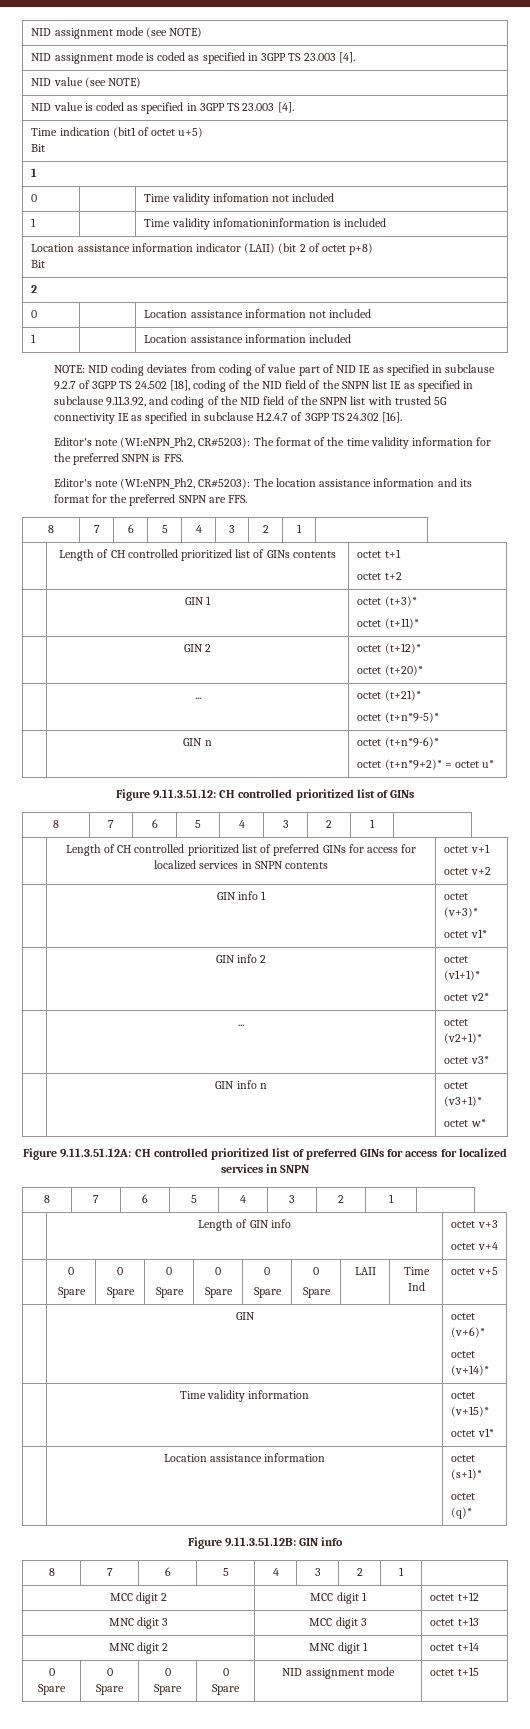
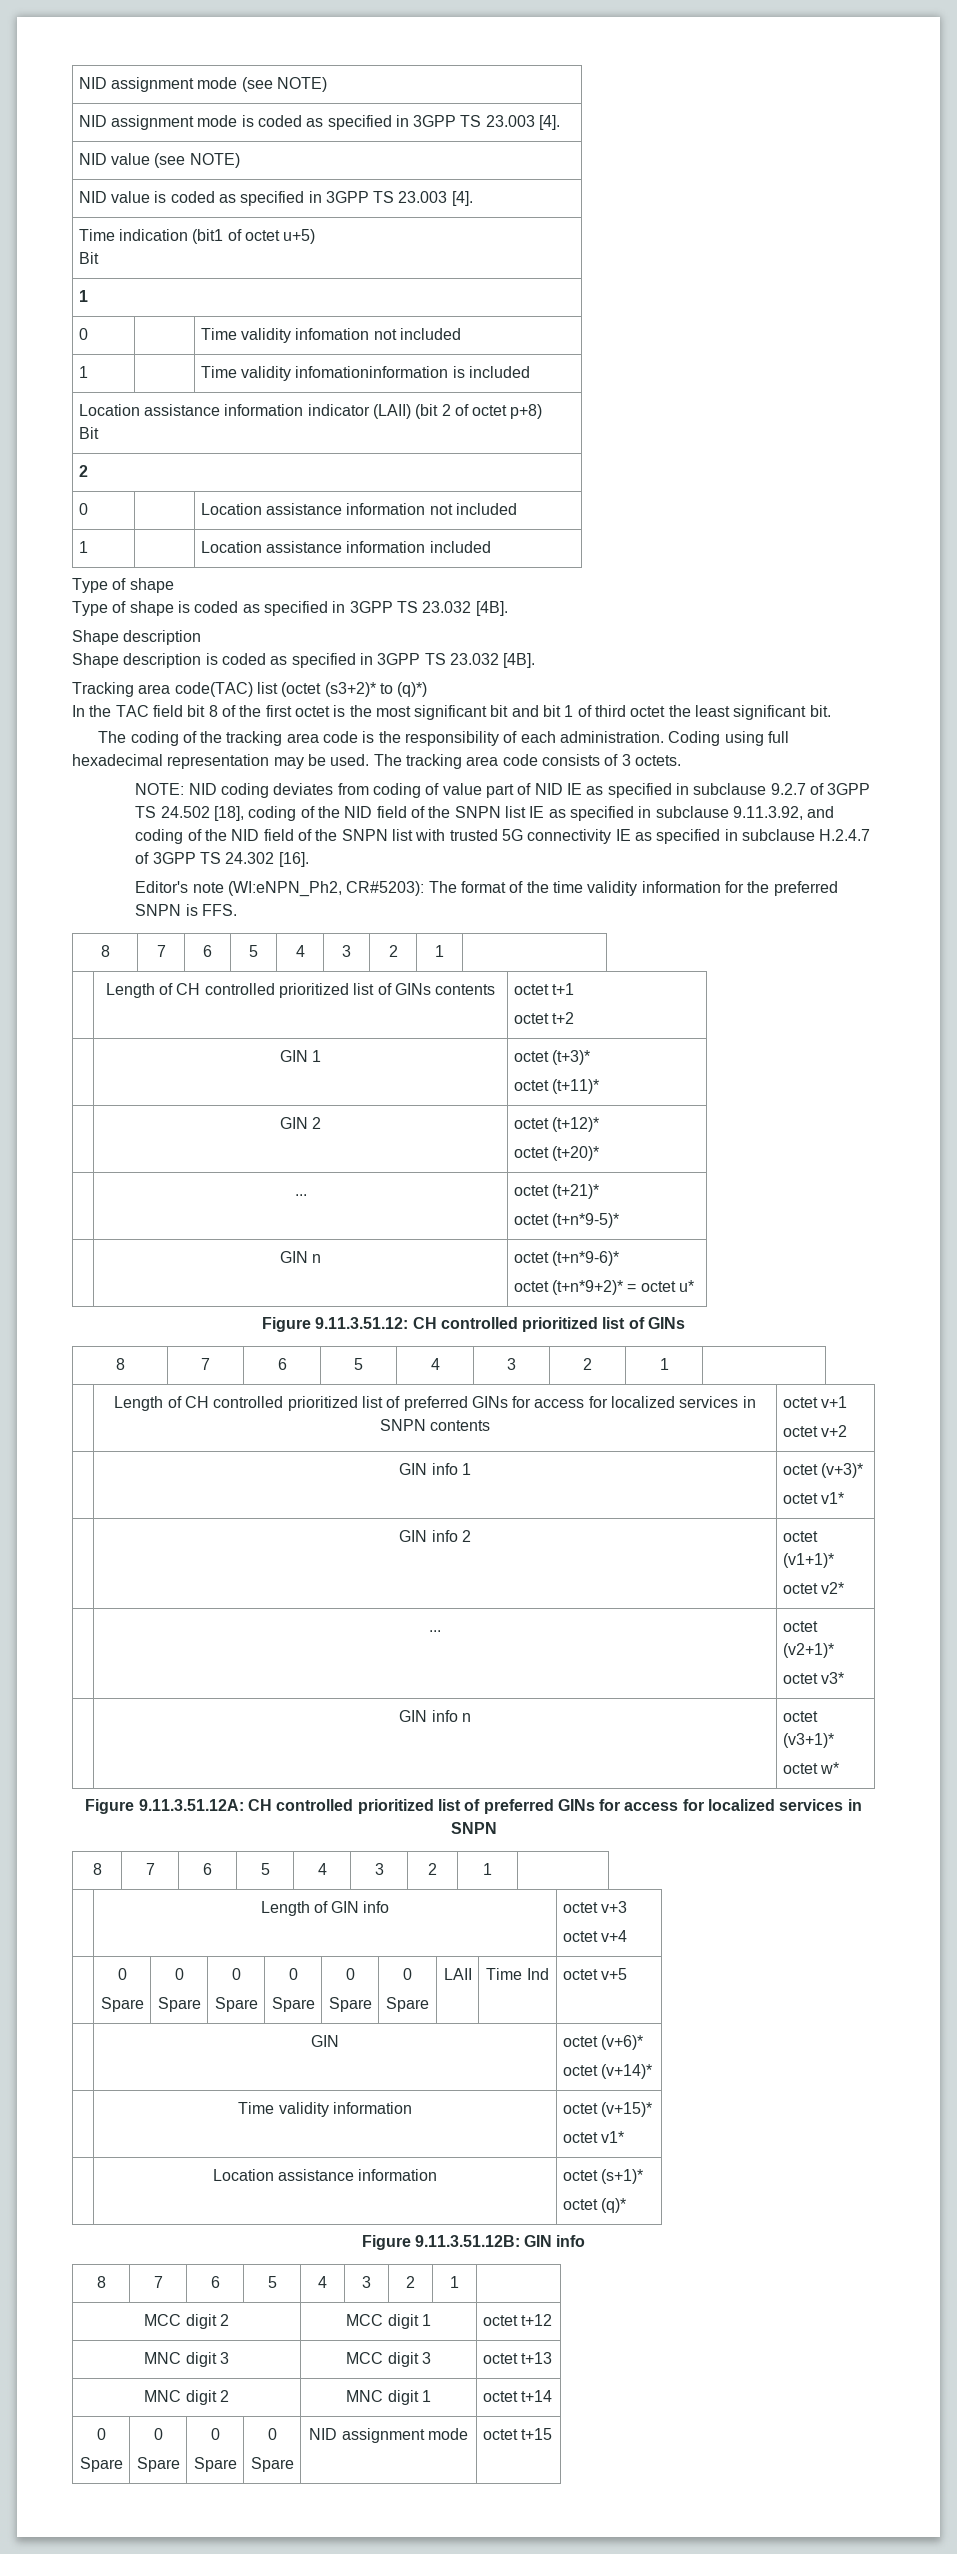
  1 | | Location assistance information included
+ Type of shape
+ Type of shape is coded as specified in 3GPP TS 23.032 [4B].
+ Shape description
+ Shape description is coded as specified in 3GPP TS 23.032 [4B].
+ Tracking area code(TAC) list (octet (s3+2)* to (q)*)
+ In the TAC field bit 8 of the first octet is the most significant bit and bit 1 of third octet the least significant bit.
+ The coding of the tracking area code is the responsibility of each administration. Coding using full hexadecimal representation may be used. The tracking area code consists of 3 octets.
- Editor's note (WI:eNPN_Ph2, CR#5203): The location assistance information and its format for the preferred SNPN are FFS.

